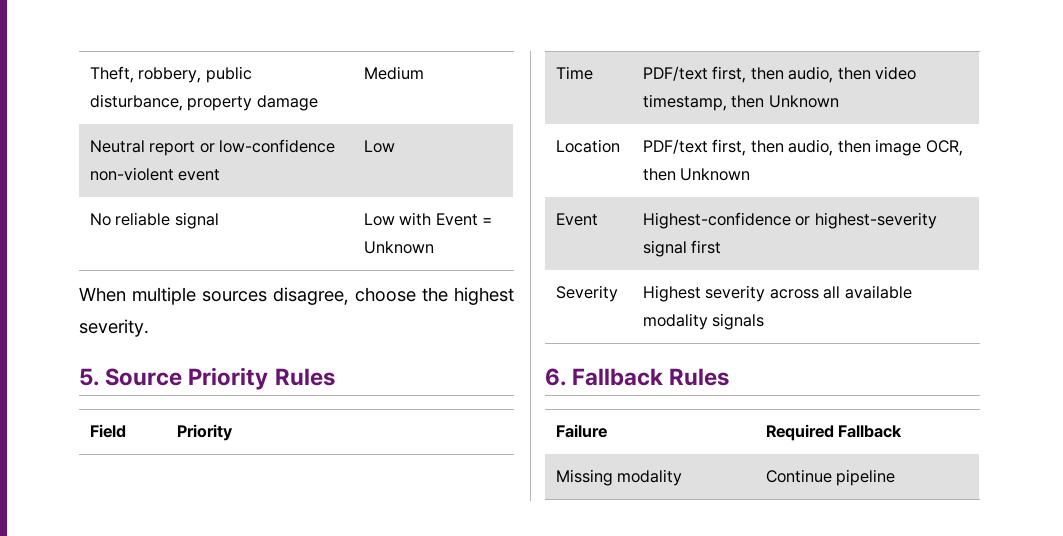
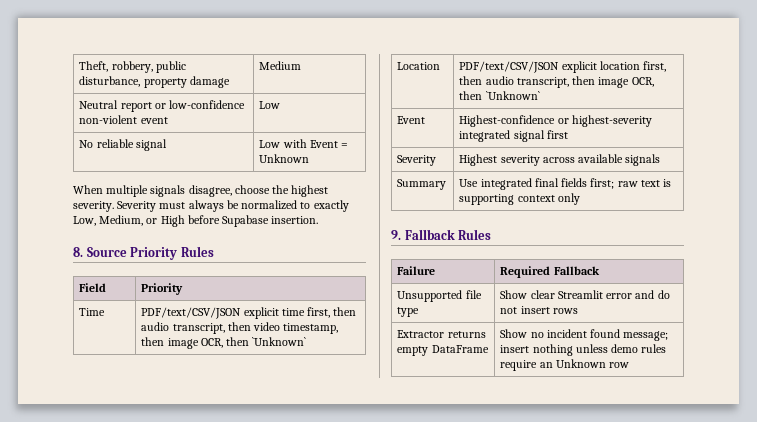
- When multiple sources disagree, choose the highest severity.
- 5. Source Priority Rules
+ When multiple signals disagree, choose the highest severity. Severity must always be normalized to exactly Low, Medium, or High before Supabase insertion.
+ 8. Source Priority Rules
- Time | PDF/text first, then audio, then video timestamp, then Unknown
- Location | PDF/text first, then audio, then image OCR, then Unknown
+ Time | PDF/text/CSV/JSON explicit time first, then audio transcript, then video timestamp, then image OCR, then `Unknown`
+ Location | PDF/text/CSV/JSON explicit location first, then audio transcript, then image OCR, then `Unknown`
- Event | Highest-confidence or highest-severity signal first
+ Event | Highest-confidence or highest-severity integrated signal first
- Severity | Highest severity across all available modality signals
- 6. Fallback Rules
+ Severity | Highest severity across available signals
+ Summary | Use integrated final fields first; raw text is supporting context only
+ 9. Fallback Rules
- Missing modality | Continue pipeline
+ Unsupported file type | Show clear Streamlit error and do not insert rows
+ Extractor returns empty DataFrame | Show no incident found message; insert nothing unless demo rules require an Unknown row

